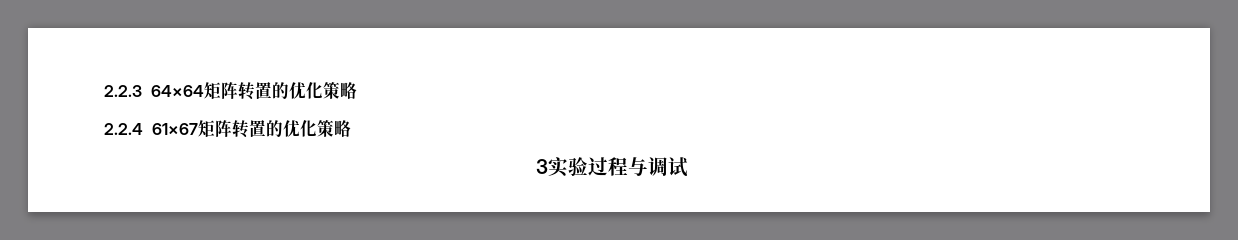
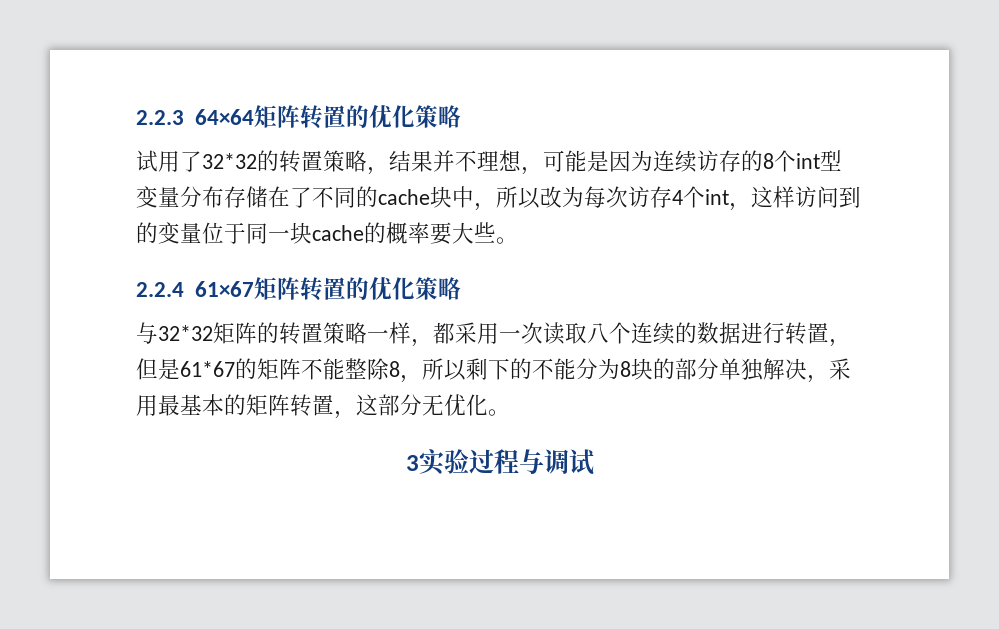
+ 试用了32*32的转置策略，结果并不理想，可能是因为连续访存的8个int型变量分布存储在了不同的cache块中，所以改为每次访存4个int，这样访问到的变量位于同一块cache的概率要大些。
+ 与32*32矩阵的转置策略一样，都采用一次读取八个连续的数据进行转置，但是61*67的矩阵不能整除8，所以剩下的不能分为8块的部分单独解决，采用最基本的矩阵转置，这部分无优化。

